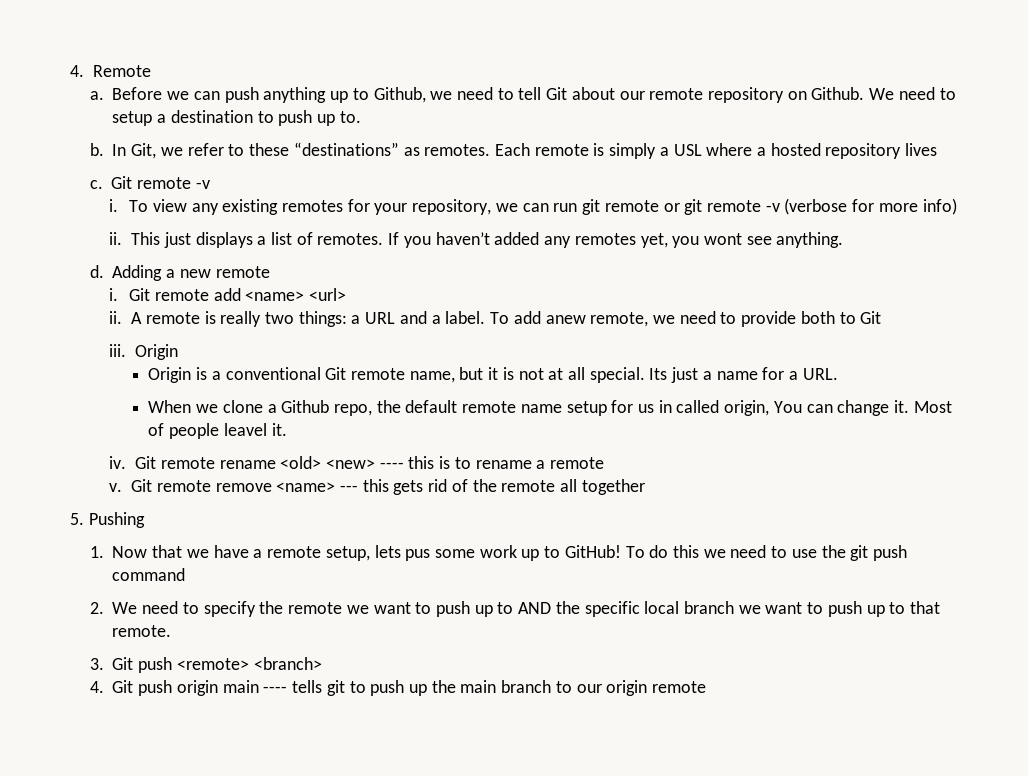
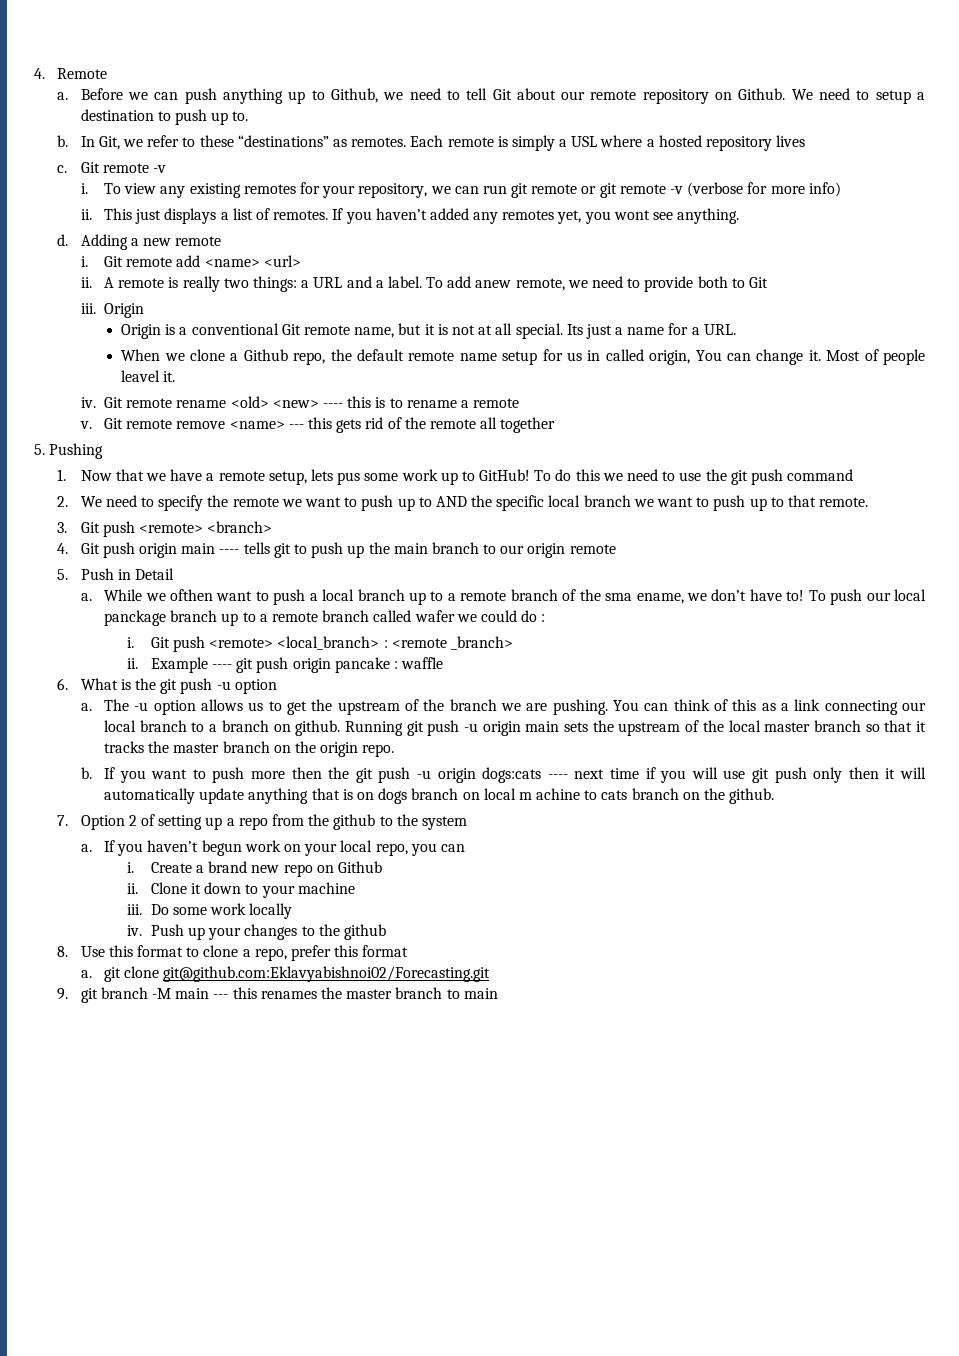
+ 5. Push in Detail
+ a. While we ofthen want to push a local branch up to a remote branch of the sma ename, we don’t have to! To push our local panckage branch up to a remote branch called wafer we could do :
+ i. Git push <remote> <local_branch> : <remote _branch>
+ ii. Example ---- git push origin pancake : waffle
+ 6. What is the git push -u option
+ a. The -u option allows us to get the upstream of the branch we are pushing. You can think of this as a link connecting our local branch to a branch on github. Running git push -u origin main sets the upstream of the local master branch so that it tracks the master branch on the origin repo.
+ b. If you want to push more then the git push -u origin dogs:cats ---- next time if you will use git push only then it will automatically update anything that is on dogs branch on local m achine to cats branch on the github.
+ 7. Option 2 of setting up a repo from the github to the system
+ a. If you haven’t begun work on your local repo, you can
+ i. Create a brand new repo on Github
+ ii. Clone it down to your machine
+ iii. Do some work locally
+ iv. Push up your changes to the github
+ 8. Use this format to clone a repo, prefer this format
+ a. git clone git@github.com:Eklavyabishnoi02/Forecasting.git
+ 9. git branch -M main --- this renames the master branch to main

